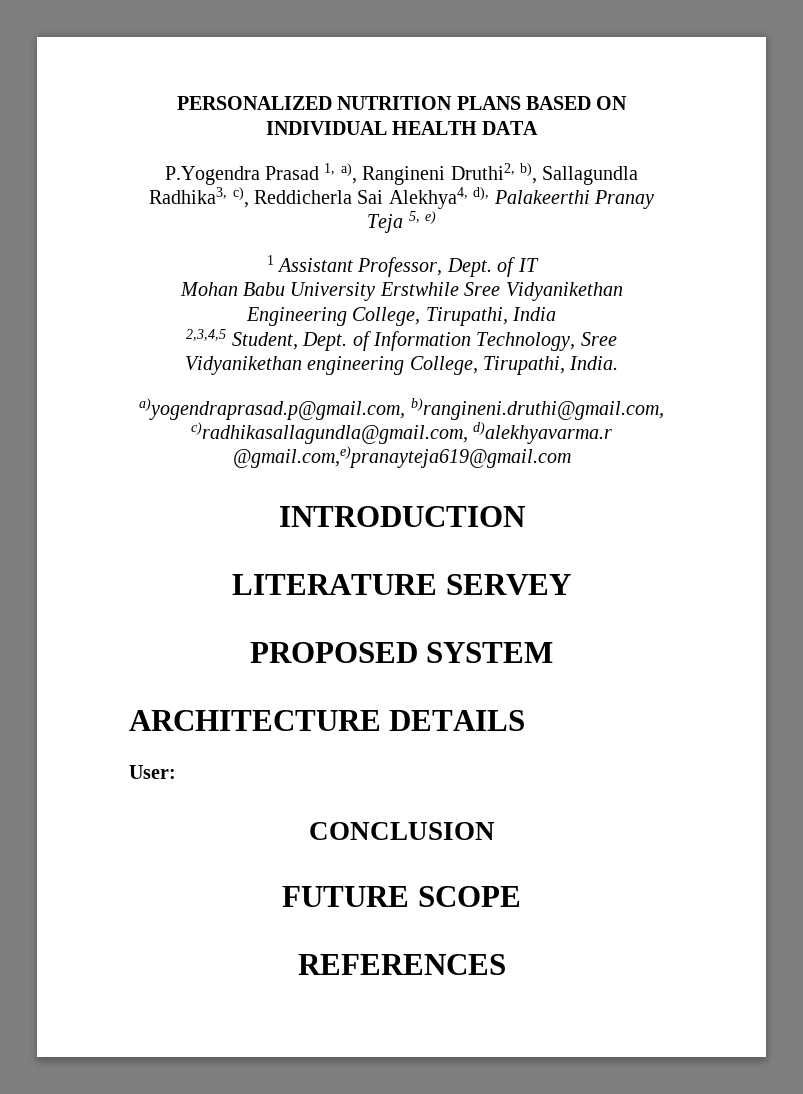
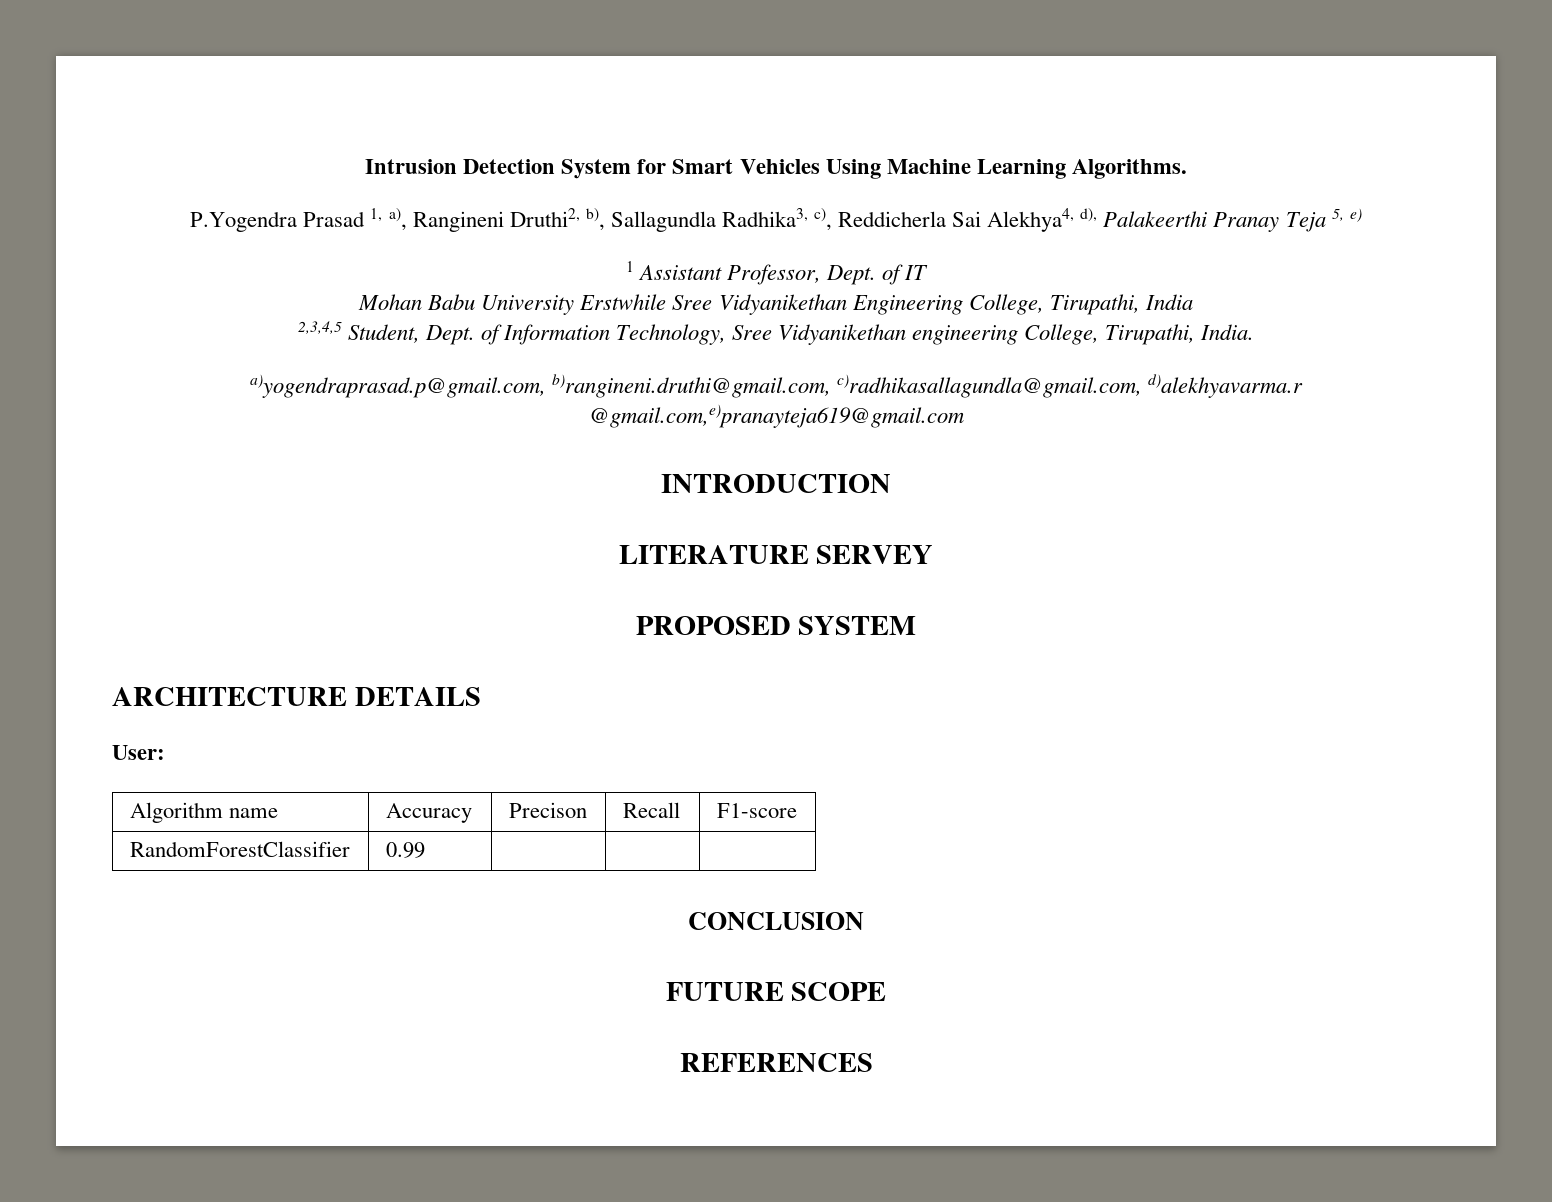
- PERSONALIZED NUTRITION PLANS BASED ON INDIVIDUAL HEALTH DATA
+ Intrusion Detection System for Smart Vehicles Using Machine Learning Algorithms.
+ Algorithm name | Accuracy | Precison | Recall | F1-score
+ RandomForestClassifier | 0.99 | | |

